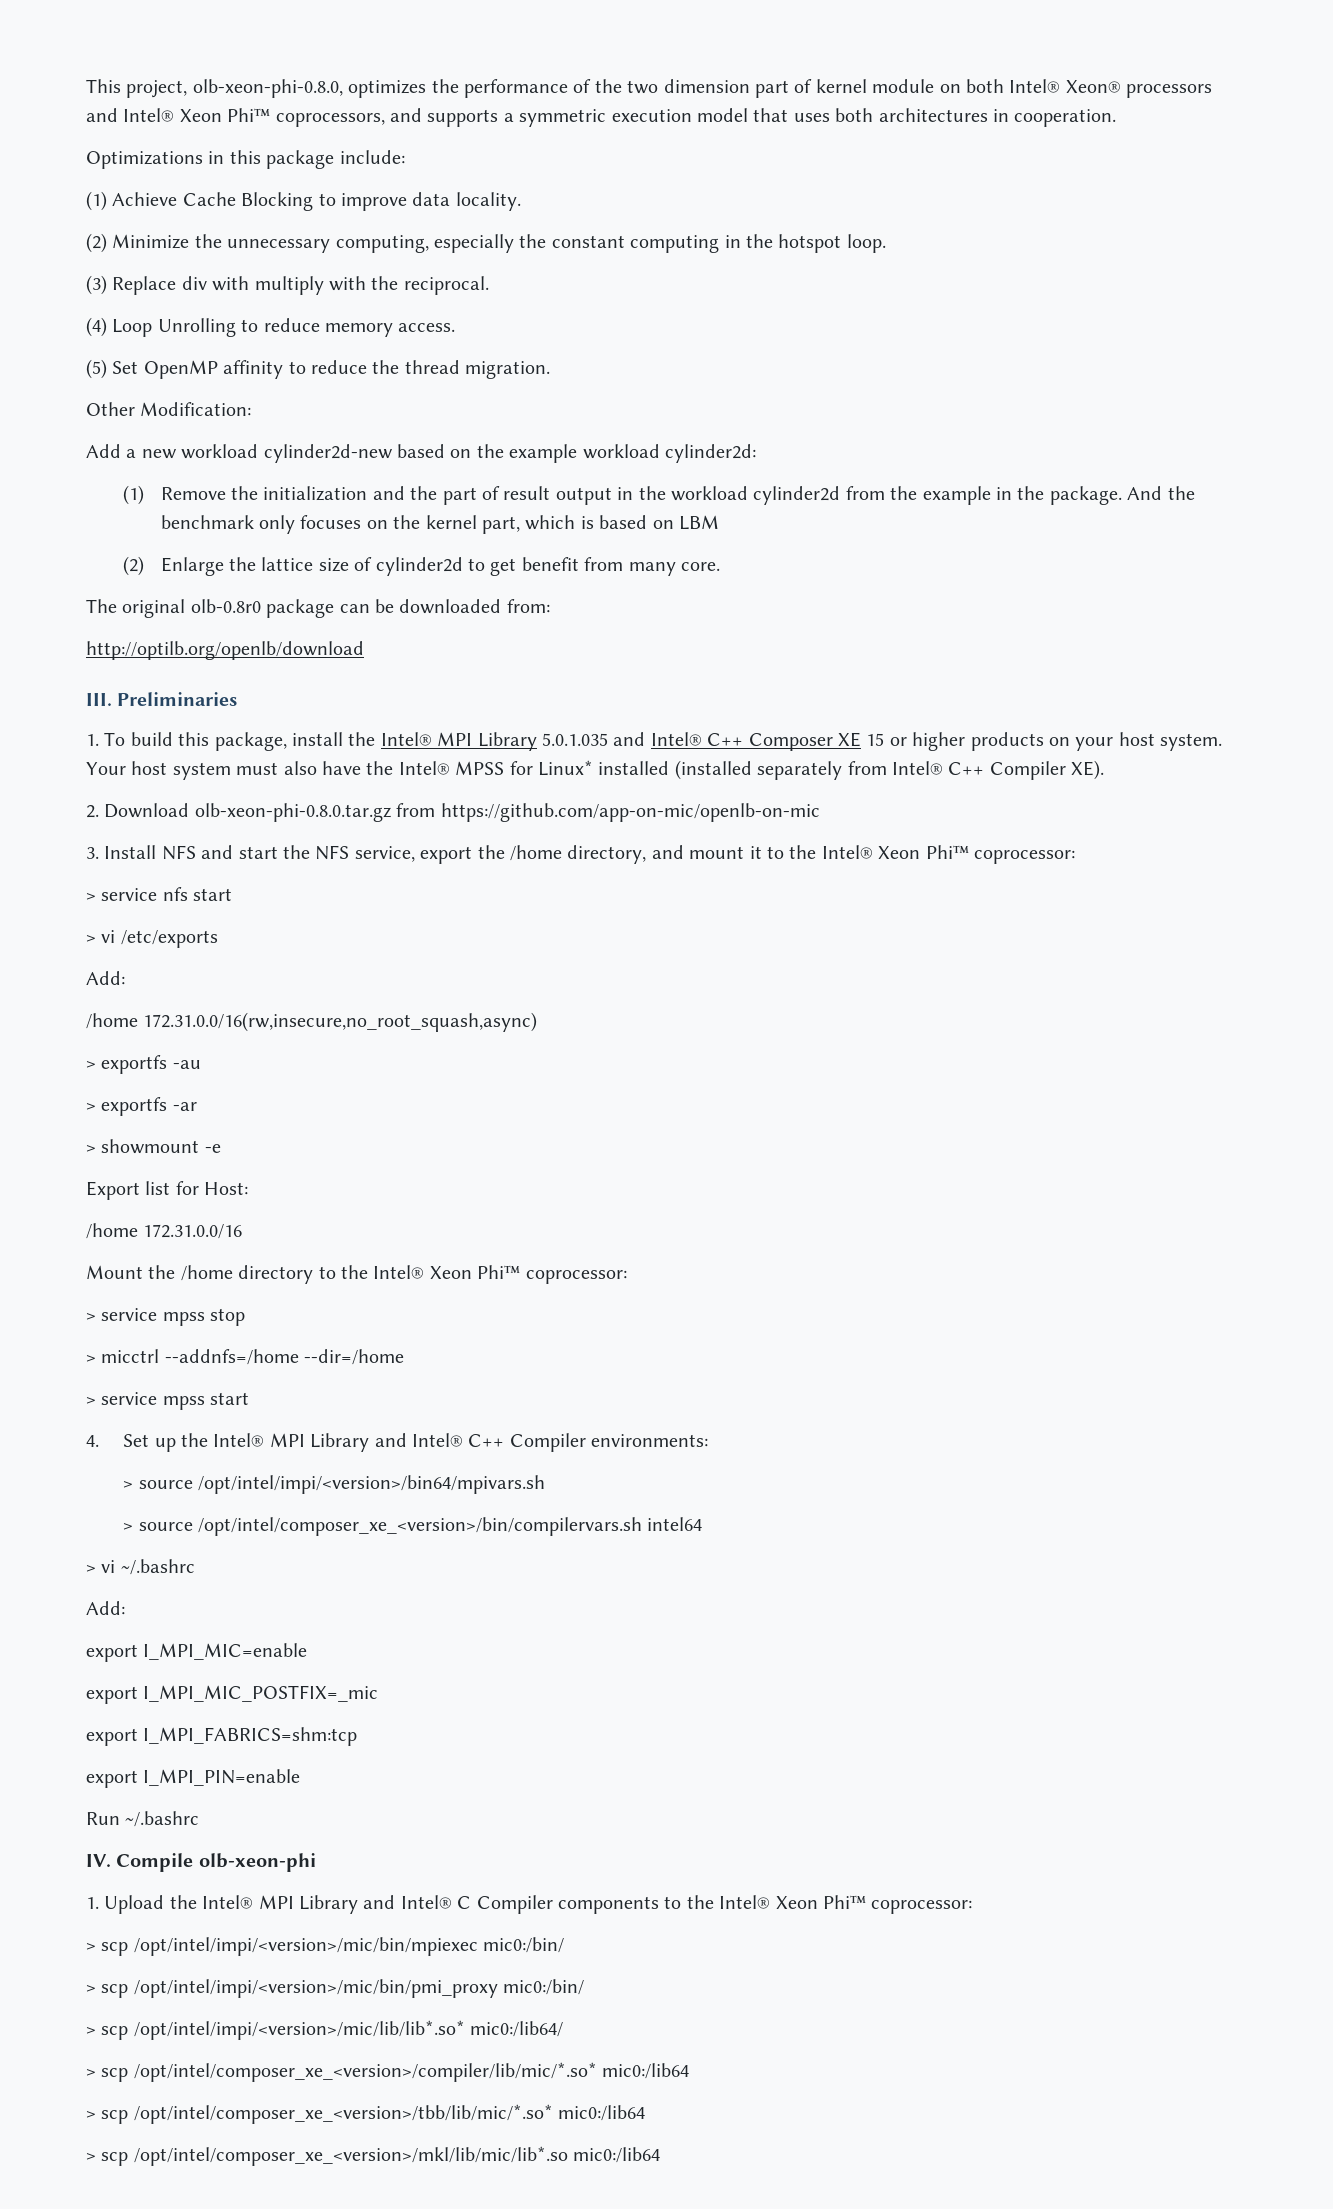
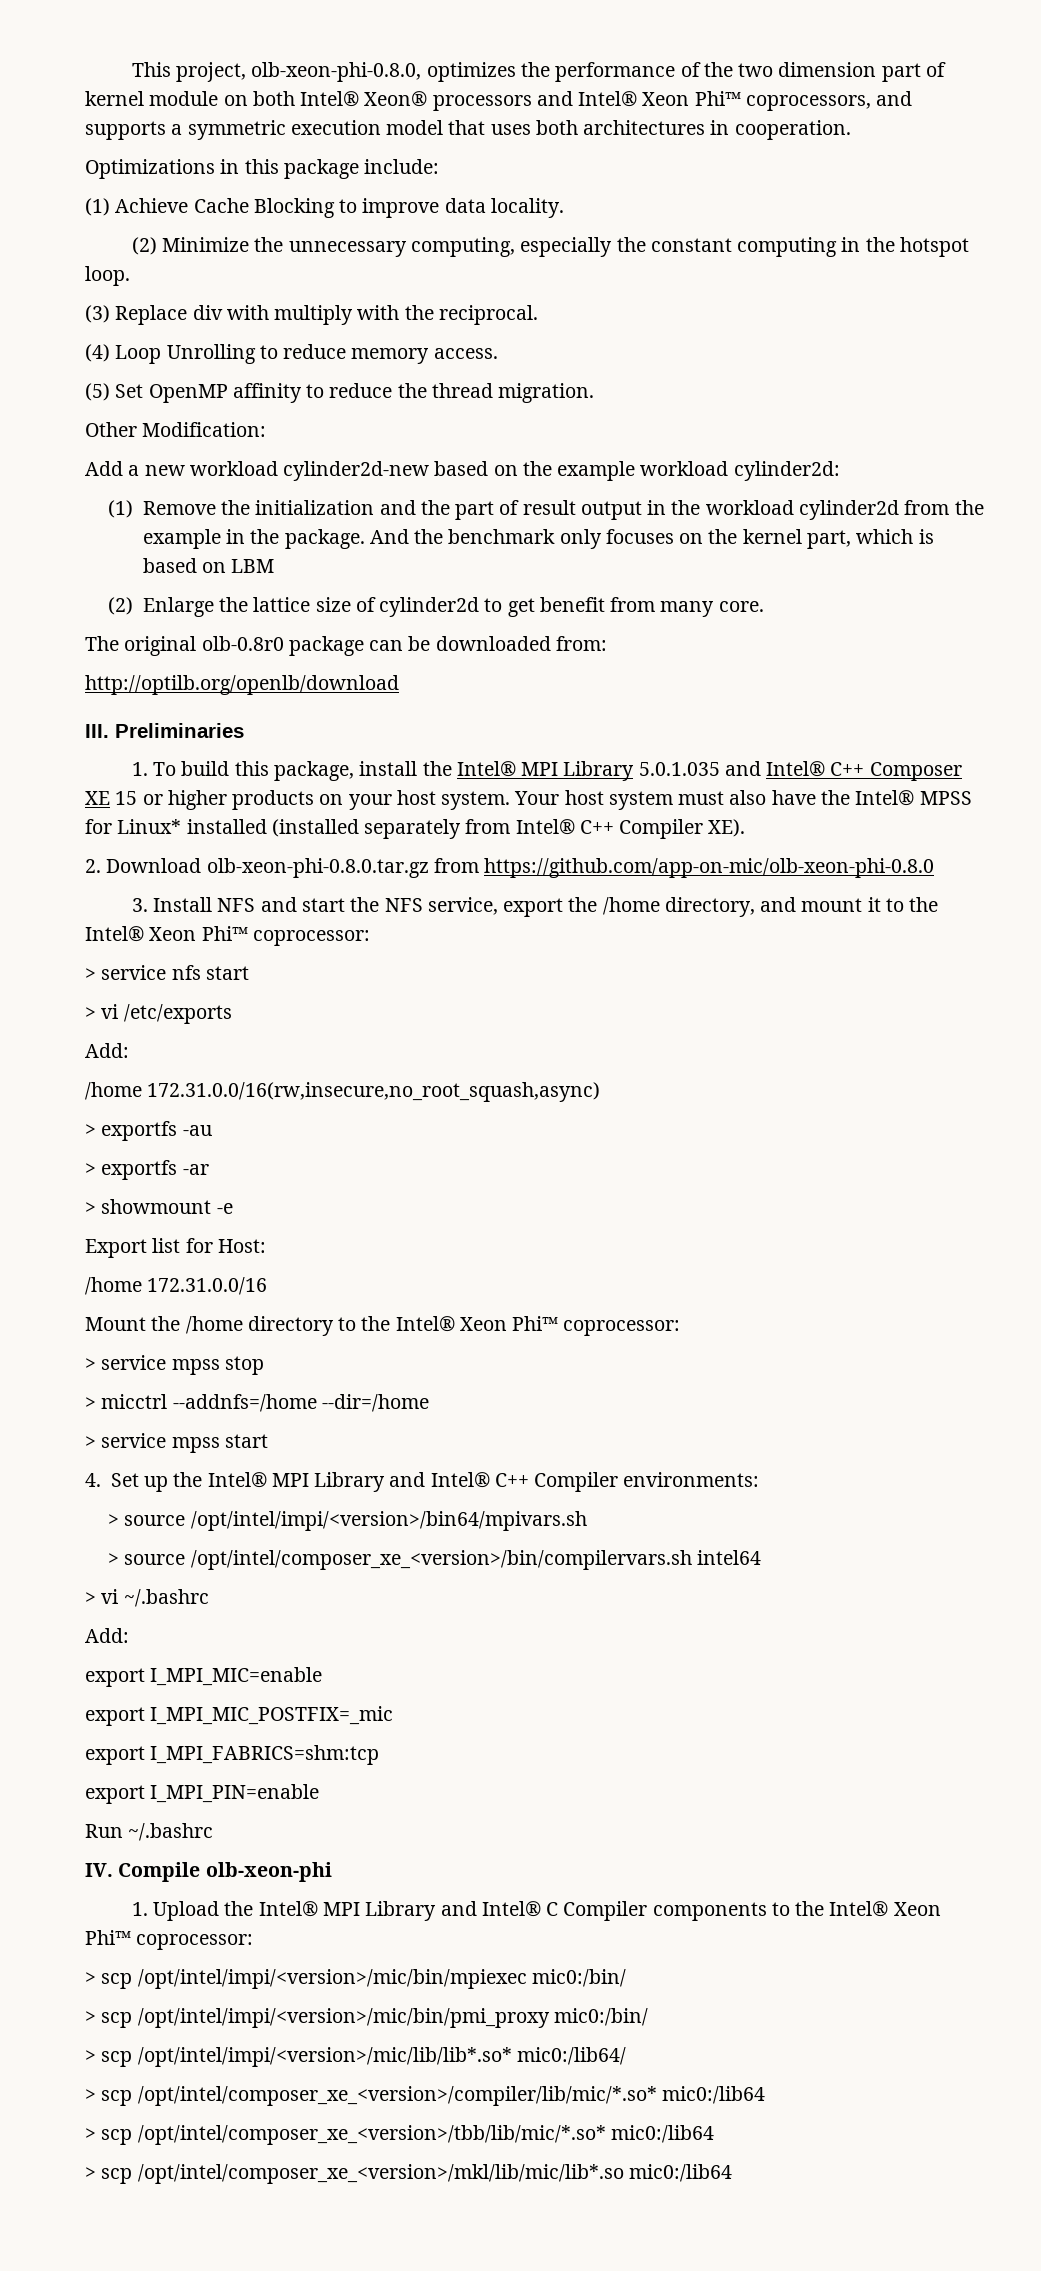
- 2. Download olb-xeon-phi-0.8.0.tar.gz from https://github.com/app-on-mic/openlb-on-mic
+ 2. Download olb-xeon-phi-0.8.0.tar.gz from https://github.com/app-on-mic/olb-xeon-phi-0.8.0

